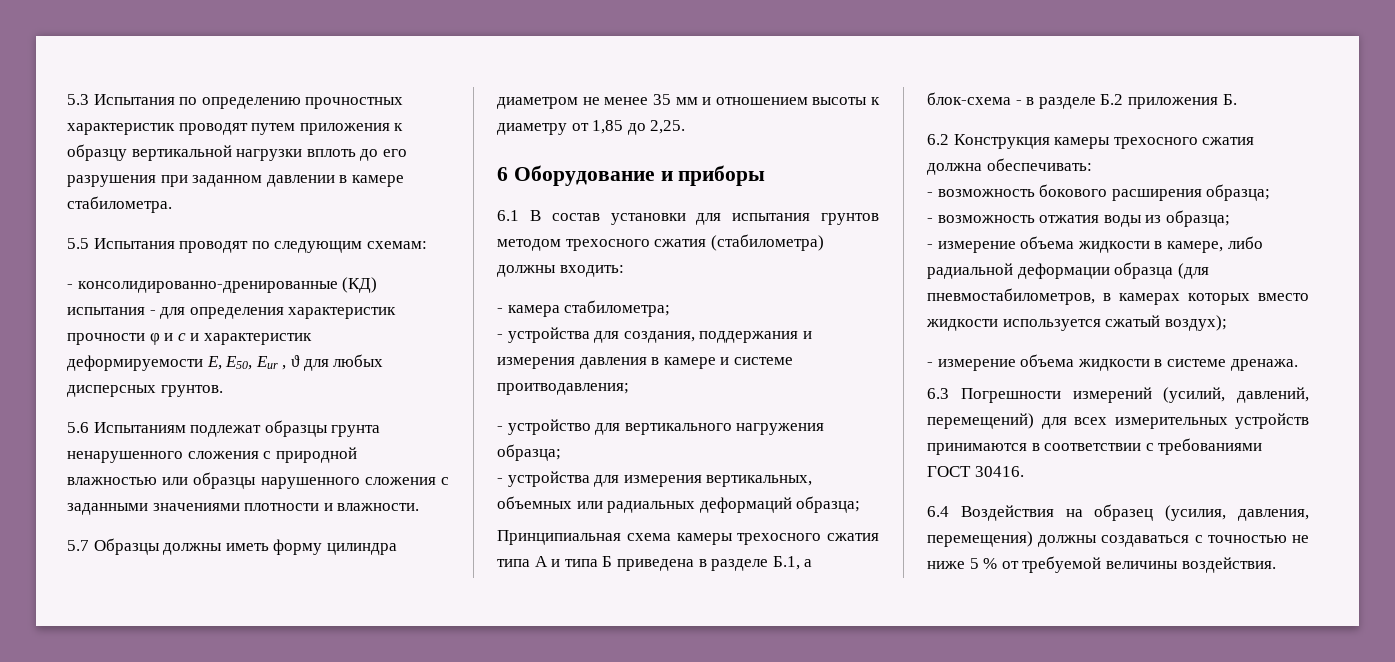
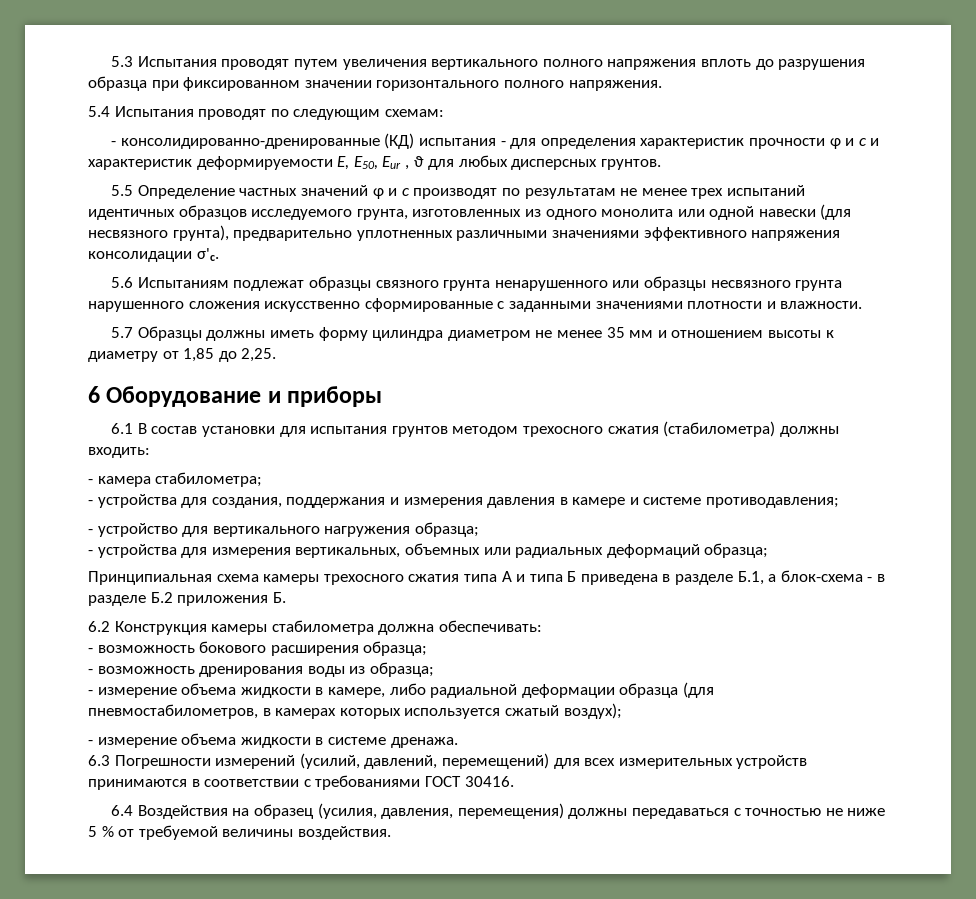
- 5.3 Испытания по определению прочностных характеристик проводят путем приложения к образцу вертикальной нагрузки вплоть до его разрушения при заданном давлении в камере стабилометра.
- 5.5 Испытания проводят по следующим схемам:
+ 5.3 Испытания проводят путем увеличения вертикального полного напряжения вплоть до разрушения образца при фиксированном значении горизонтального полного напряжения.
+ 5.4 Испытания проводят по следующим схемам:
+ 5.5 Определение частных значений φ и с производят по результатам не менее трех испытаний идентичных образцов исследуемого грунта, изготовленных из одного монолита или одной навески (для несвязного грунта), предварительно уплотненных различными значениями эффективного напряжения консолидации σ'с.
- 5.6 Испытаниям подлежат образцы грунта ненарушенного сложения с природной влажностью или образцы нарушенного сложения с заданными значениями плотности и влажности.
+ 5.6 Испытаниям подлежат образцы связного грунта ненарушенного или образцы несвязного грунта нарушенного сложения искусственно сформированные с заданными значениями плотности и влажности.
- - устройства для создания, поддержания и измерения давления в камере и системе проитводавления;
+ - устройства для создания, поддержания и измерения давления в камере и системе противодавления;
- 6.2 Конструкция камеры трехосного сжатия должна обеспечивать:
+ 6.2 Конструкция камеры стабилометра должна обеспечивать:
- - возможность отжатия воды из образца;
+ - возможность дренирования воды из образца;
- - измерение объема жидкости в камере, либо радиальной деформации образца (для пневмостабилометров, в камерах которых вместо жидкости используется сжатый воздух);
+ - измерение объема жидкости в камере, либо радиальной деформации образца (для пневмостабилометров, в камерах которых используется сжатый воздух);
- 6.4 Воздействия на образец (усилия, давления, перемещения) должны создаваться с точностью не ниже 5 % от требуемой величины воздействия.
+ 6.4 Воздействия на образец (усилия, давления, перемещения) должны передаваться с точностью не ниже 5 % от требуемой величины воздействия.

